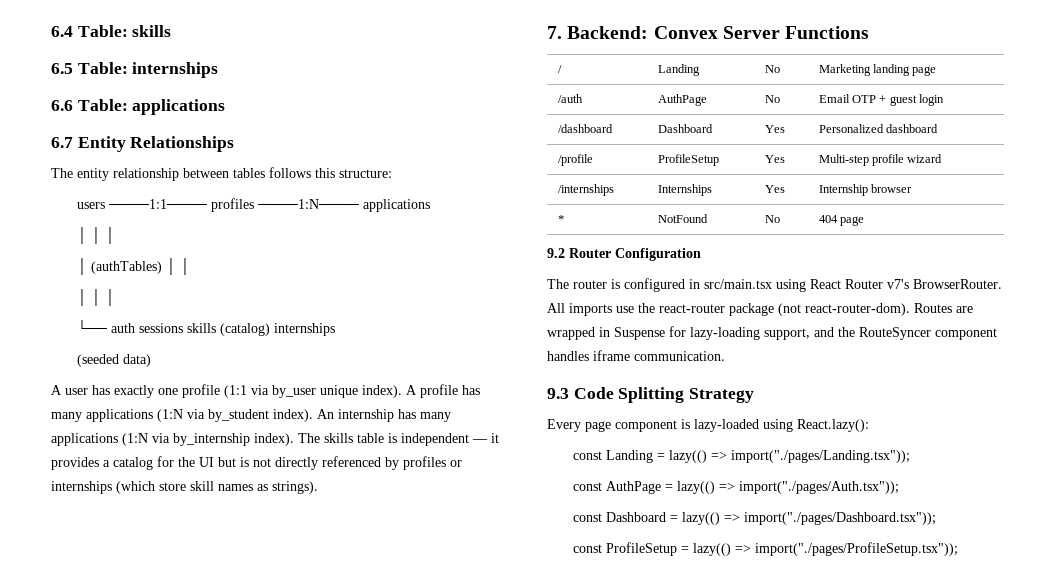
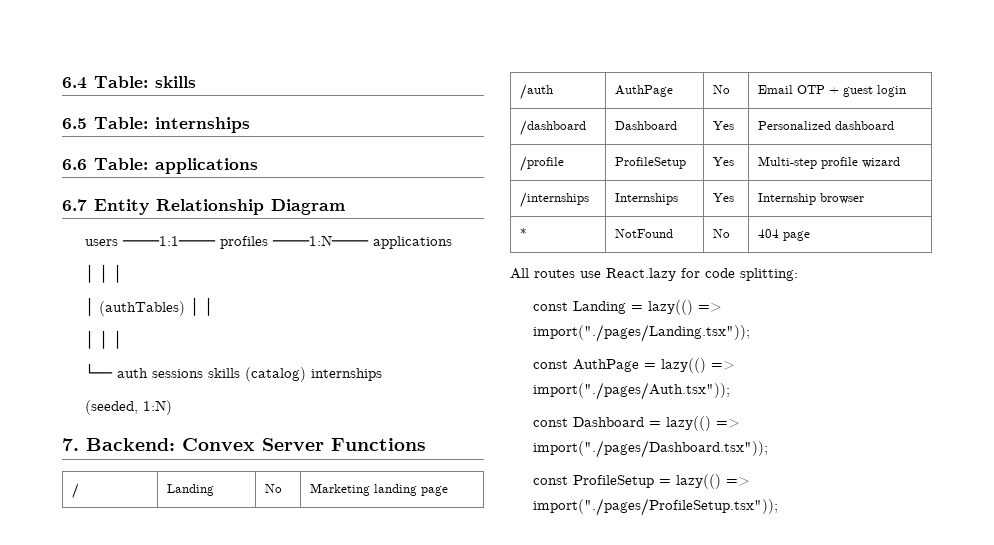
- 6.7 Entity Relationships
- The entity relationship between tables follows this structure:
+ 6.7 Entity Relationship Diagram
- (seeded data)
- A user has exactly one profile (1:1 via by_user unique index). A profile has many applications (1:N via by_student index). An internship has many applications (1:N via by_internship index). The skills table is independent — it provides a catalog for the UI but is not directly referenced by profiles or internships (which store skill names as strings).
+ (seeded, 1:N)
- 9.2 Router Configuration
- The router is configured in src/main.tsx using React Router v7's BrowserRouter. All imports use the react-router package (not react-router-dom). Routes are wrapped in Suspense for lazy-loading support, and the RouteSyncer component handles iframe communication.
- 9.3 Code Splitting Strategy
- Every page component is lazy-loaded using React.lazy():
+ All routes use React.lazy for code splitting:

